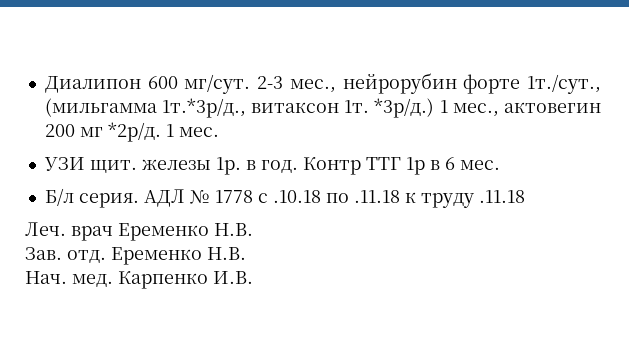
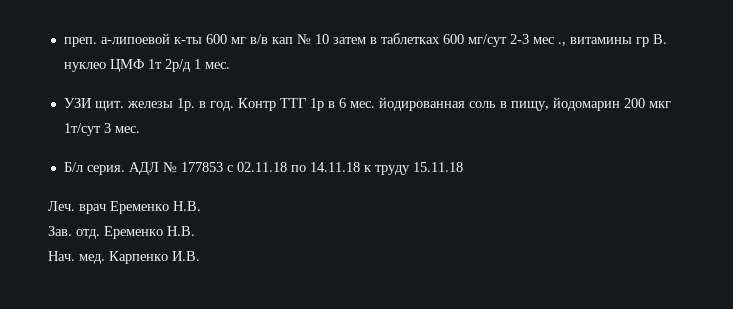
- Диалипон 600 мг/сут. 2-3 мес., нейрорубин форте 1т./сут., (мильгамма 1т.*3р/д., витаксон 1т. *3р/д.) 1 мес., актовегин 200 мг *2р/д. 1 мес.
+ преп. а-липоевой к-ты 600 мг в/в кап № 10 затем в таблетках 600 мг/сут 2-3 мес ., витамины гр В. нуклео ЦМФ 1т 2р/д 1 мес.
- Контр ТТГ 1р в 6 мес.
+ Контр ТТГ 1р в 6 мес. йодированная соль в пищу, йодомарин 200 мкг 1т/сут 3 мес.
- АДЛ № 1778 с .10.18 по .11.18 к труду .11.18
+ АДЛ № 177853 с 02.11.18 по 14.11.18 к труду 15.11.18

